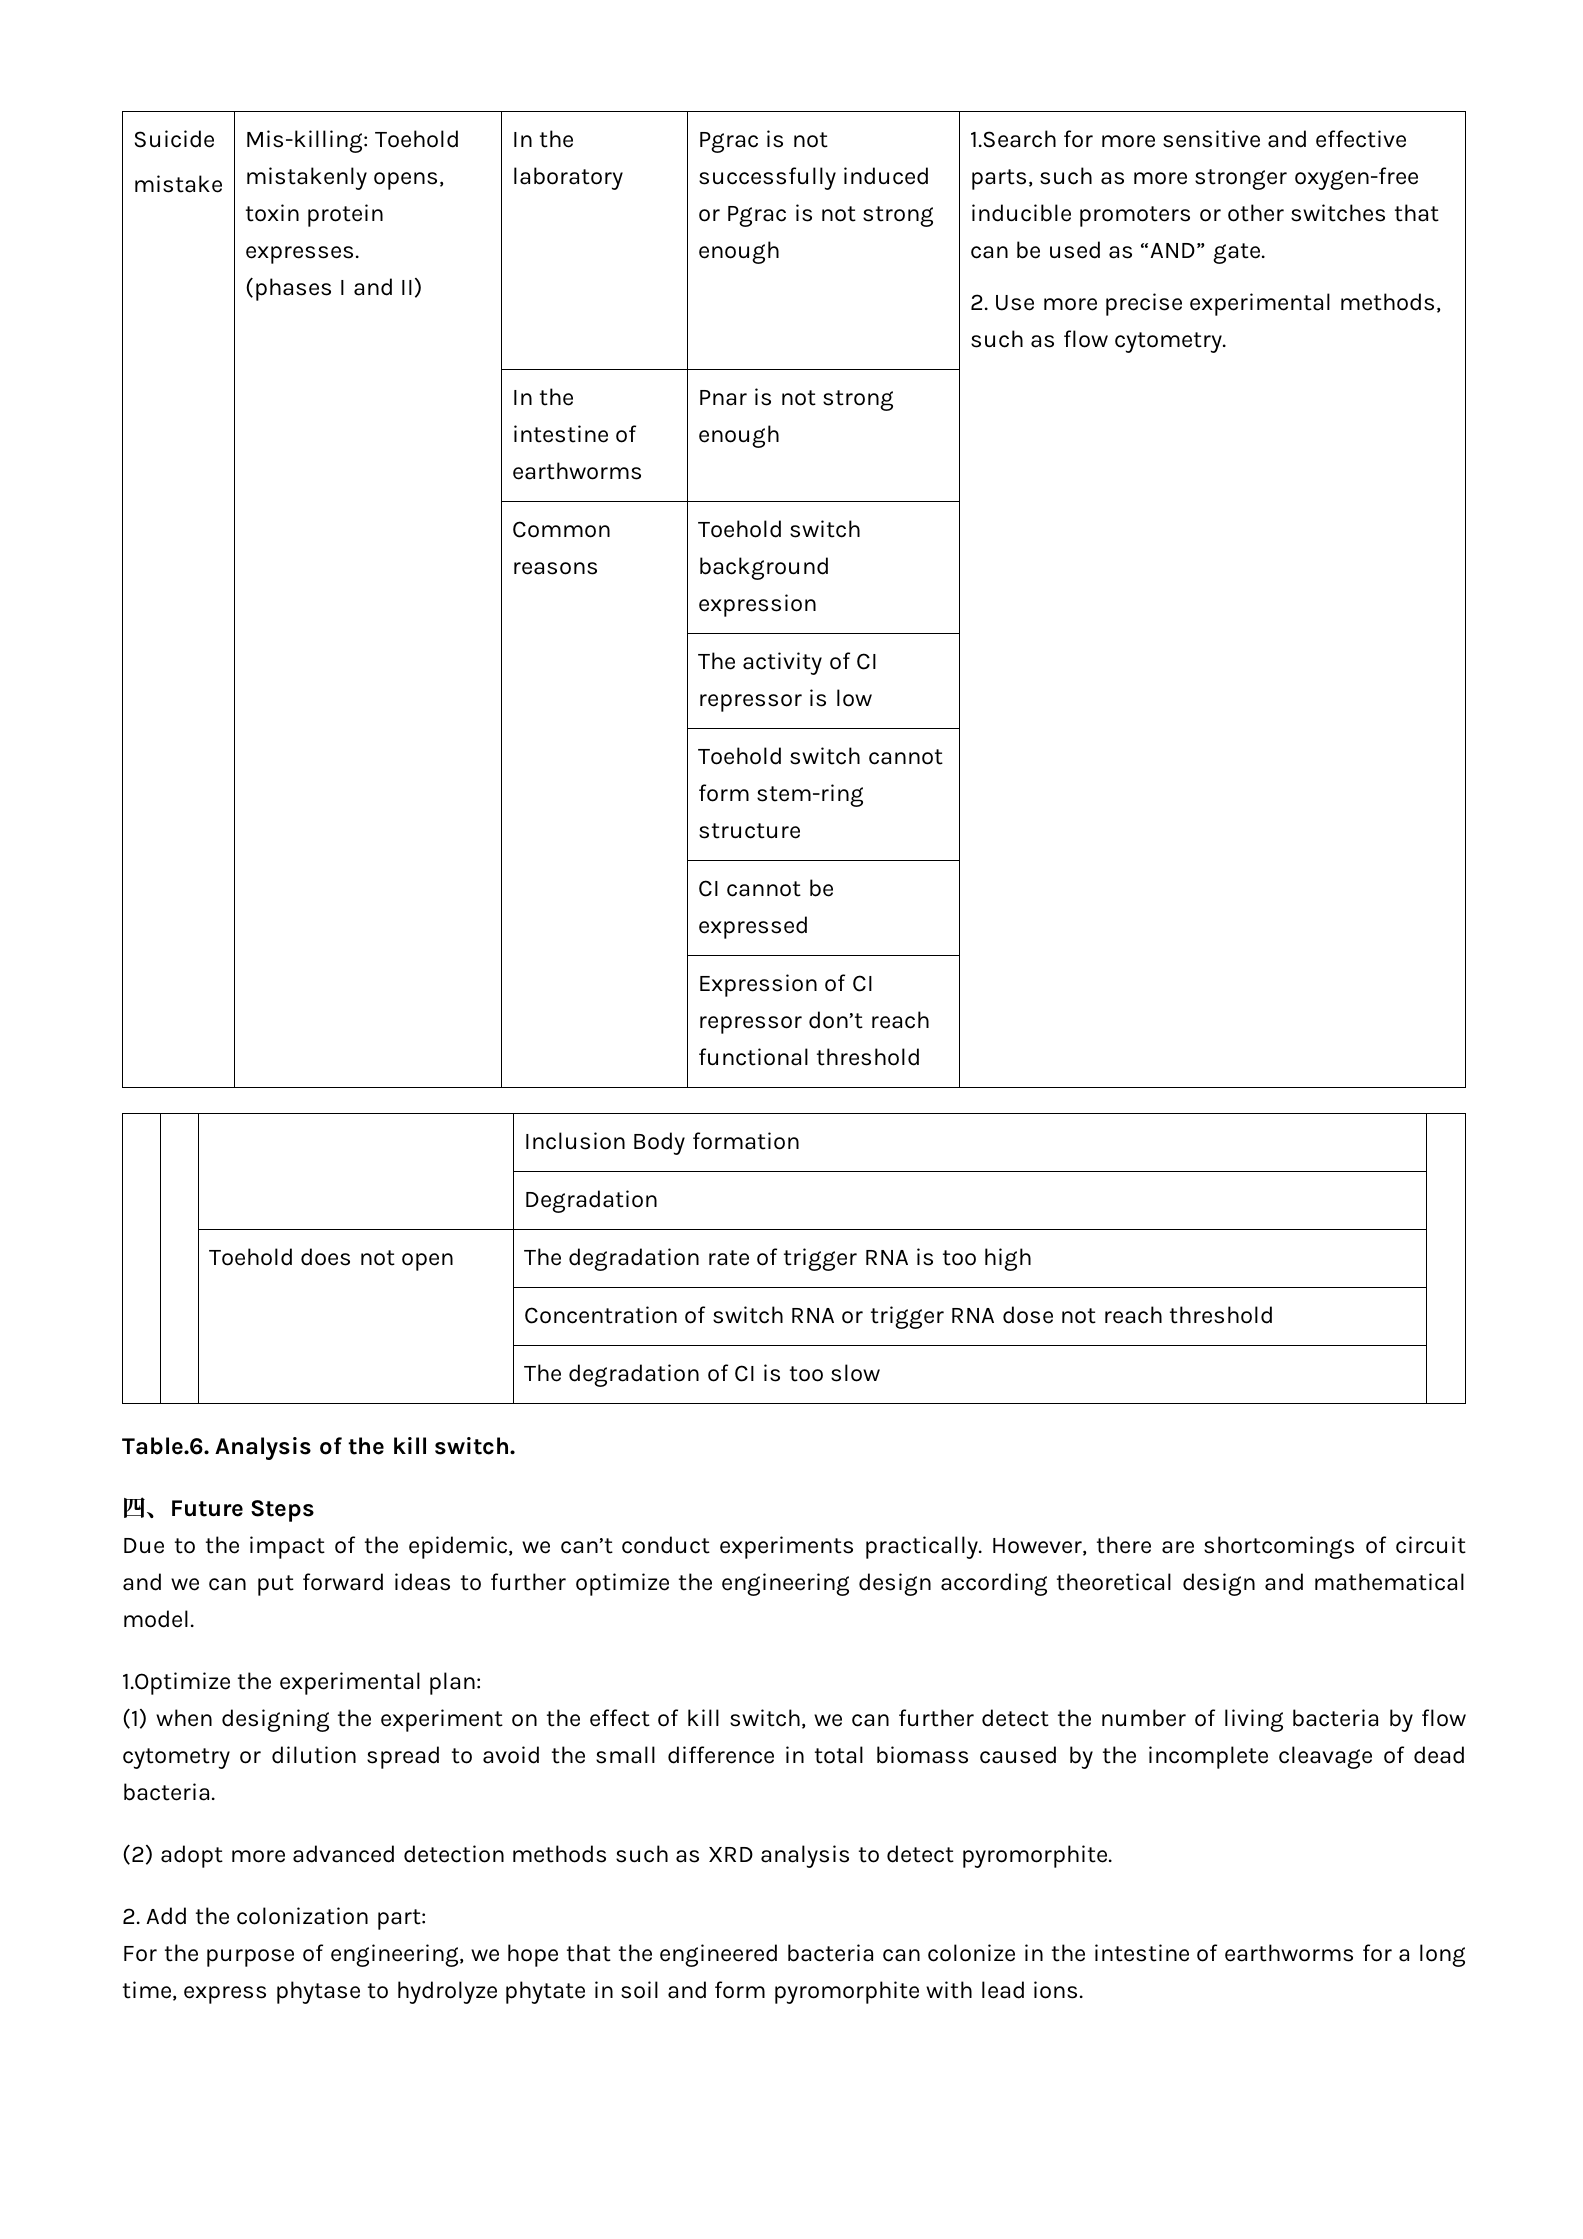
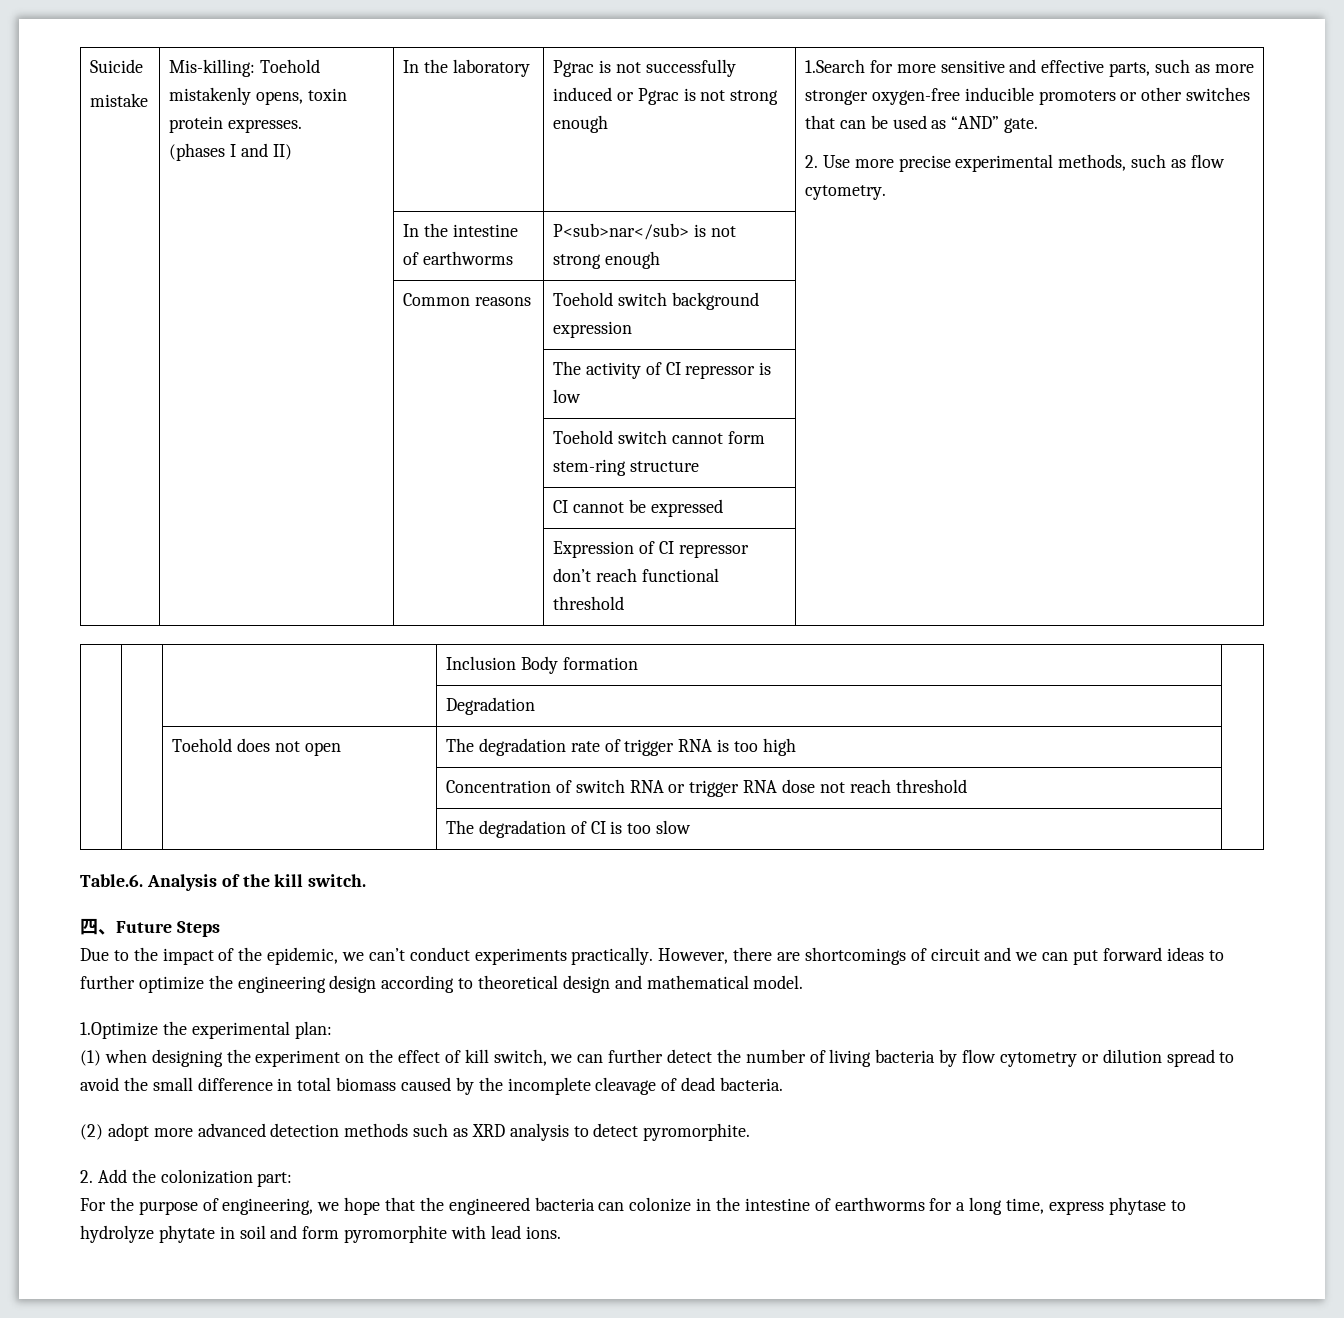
- | | In the intestine of earthworms | Pnar is not strong enough |
+ | | In the intestine of earthworms | P<sub>nar</sub> is not strong enough |
- However, there are shortcomings of circuit and we can put forward ideas to further optimize the engineering design according theoretical design and mathematical model.
+ However, there are shortcomings of circuit and we can put forward ideas to further optimize the engineering design according to theoretical design and mathematical model.

